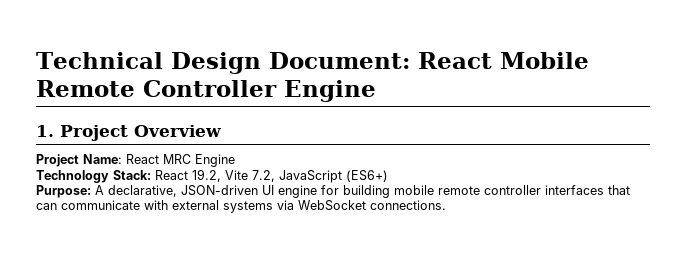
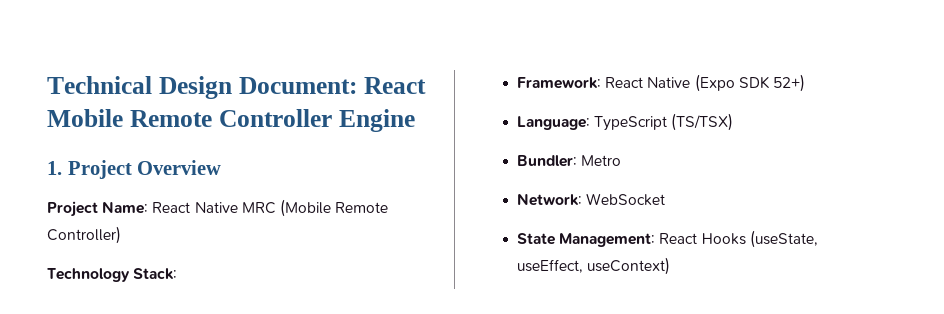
- Project Name: React MRC Engine
- Technology Stack: React 19.2, Vite 7.2, JavaScript (ES6+)
- Purpose: A declarative, JSON-driven UI engine for building mobile remote controller interfaces that can communicate with external systems via WebSocket connections.
+ Project Name: React Native MRC (Mobile Remote Controller)
+ Technology Stack:
+ Framework: React Native (Expo SDK 52+)
+ Language: TypeScript (TS/TSX)
+ Bundler: Metro
+ Network: WebSocket
+ State Management: React Hooks (useState, useEffect, useContext)

